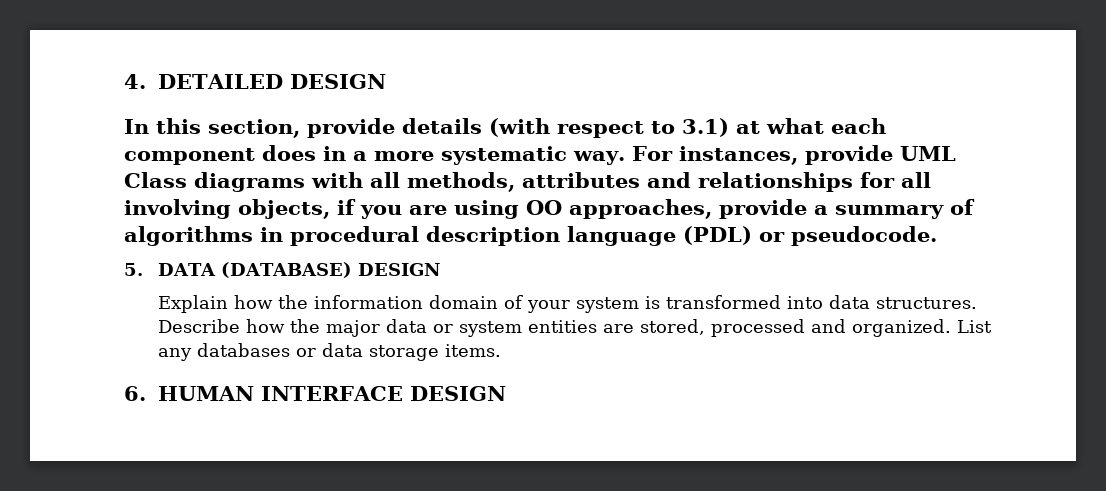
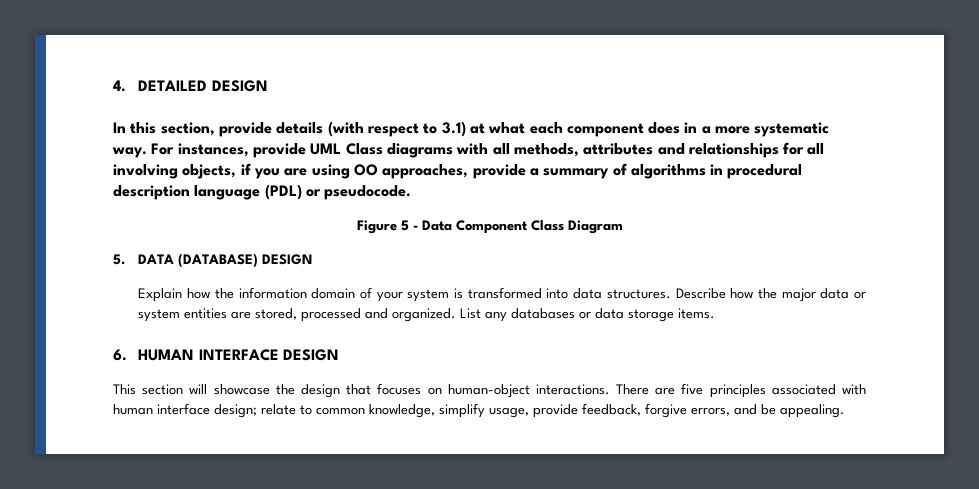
+ Figure 5 - Data Component Class Diagram
+ This section will showcase the design that focuses on human-object interactions. There are five principles associated with human interface design; relate to common knowledge, simplify usage, provide feedback, forgive errors, and be appealing.

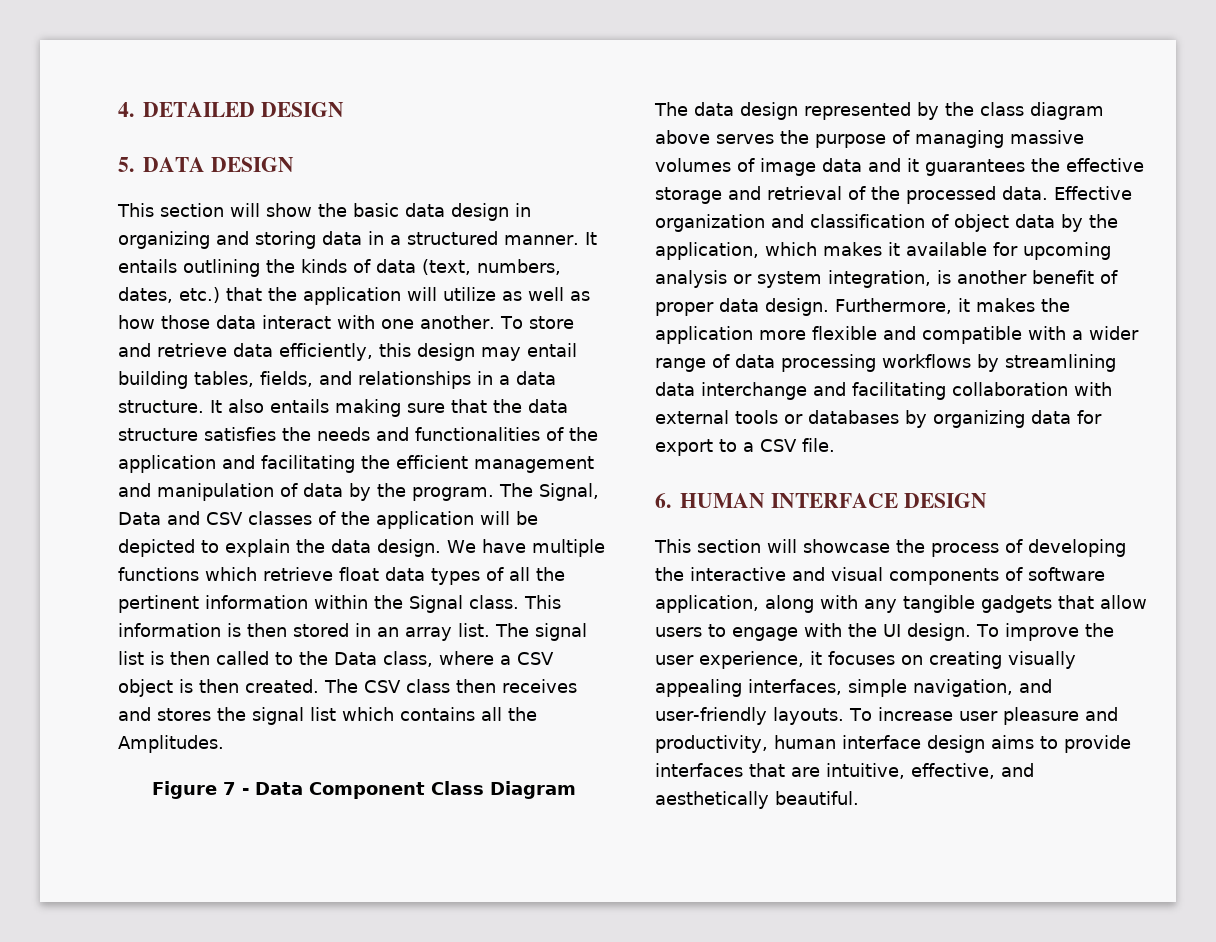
- In this section, provide details (with respect to 3.1) at what each component does in a more systematic way. For instances, provide UML Class diagrams with all methods, attributes and relationships for all involving objects, if you are using OO approaches, provide a summary of algorithms in procedural description language (PDL) or pseudocode.
+ 5. DATA DESIGN
+ This section will show the basic data design in organizing and storing data in a structured manner. It entails outlining the kinds of data (text, numbers, dates, etc.) that the application will utilize as well as how those data interact with one another. To store and retrieve data efficiently, this design may entail building tables, fields, and relationships in a data structure. It also entails making sure that the data structure satisfies the needs and functionalities of the application and facilitating the efficient management and manipulation of data by the program. The Signal, Data and CSV classes of the application will be depicted to explain the data design. We have multiple functions which retrieve float data types of all the pertinent information within the Signal class. This information is then stored in an array list. The signal list is then called to the Data class, where a CSV object is then created. The CSV class then receives and stores the signal list which contains all the Amplitudes.
- Figure 5 - Data Component Class Diagram
+ Figure 7 - Data Component Class Diagram
- 5. DATA (DATABASE) DESIGN
- Explain how the information domain of your system is transformed into data structures. Describe how the major data or system entities are stored, processed and organized. List any databases or data storage items.
+ The data design represented by the class diagram above serves the purpose of managing massive volumes of image data and it guarantees the effective storage and retrieval of the processed data. Effective organization and classification of object data by the application, which makes it available for upcoming analysis or system integration, is another benefit of proper data design. Furthermore, it makes the application more flexible and compatible with a wider range of data processing workflows by streamlining data interchange and facilitating collaboration with external tools or databases by organizing data for export to a CSV file.
- This section will showcase the design that focuses on human-object interactions. There are five principles associated with human interface design; relate to common knowledge, simplify usage, provide feedback, forgive errors, and be appealing.
+ This section will showcase the process of developing the interactive and visual components of software application, along with any tangible gadgets that allow users to engage with the UI design. To improve the user experience, it focuses on creating visually appealing interfaces, simple navigation, and user-friendly layouts. To increase user pleasure and productivity, human interface design aims to provide interfaces that are intuitive, effective, and aesthetically beautiful.

